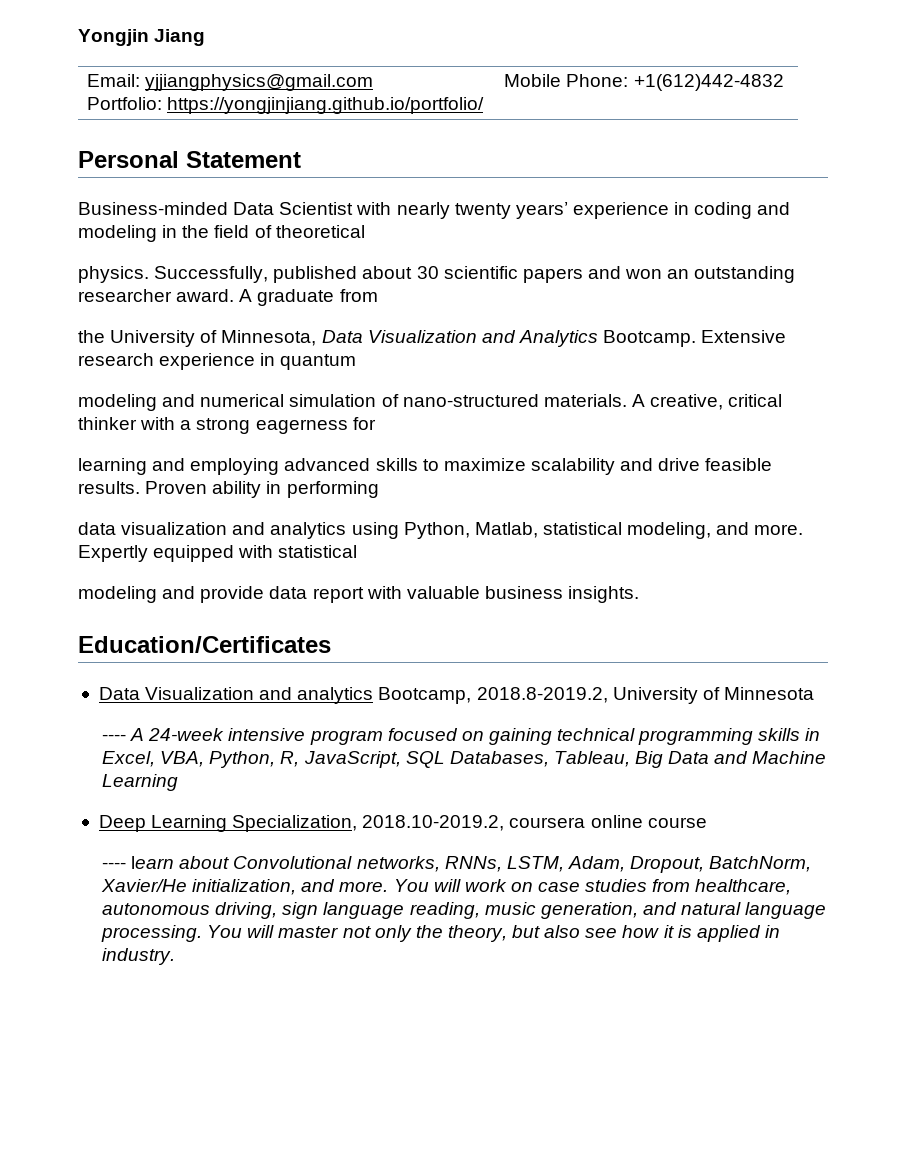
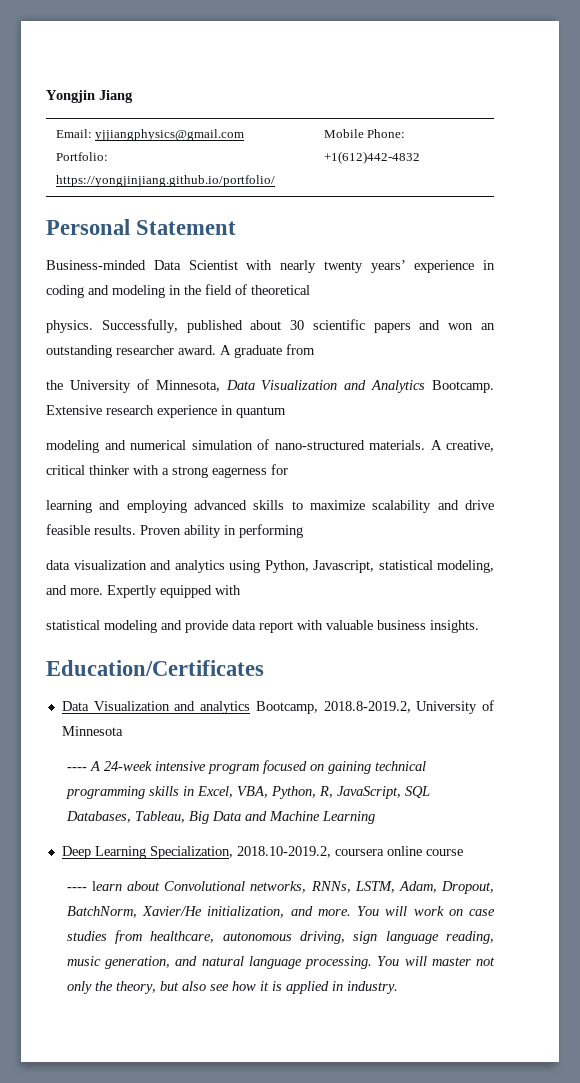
- data visualization and analytics using Python, Matlab, statistical modeling, and more.
+ data visualization and analytics using Python, Javascript, statistical modeling, and more.
- Expertly equipped with statistical
- modeling and provide data report with valuable business insights.
+ Expertly equipped with
+ statistical modeling and provide data report with valuable business insights.

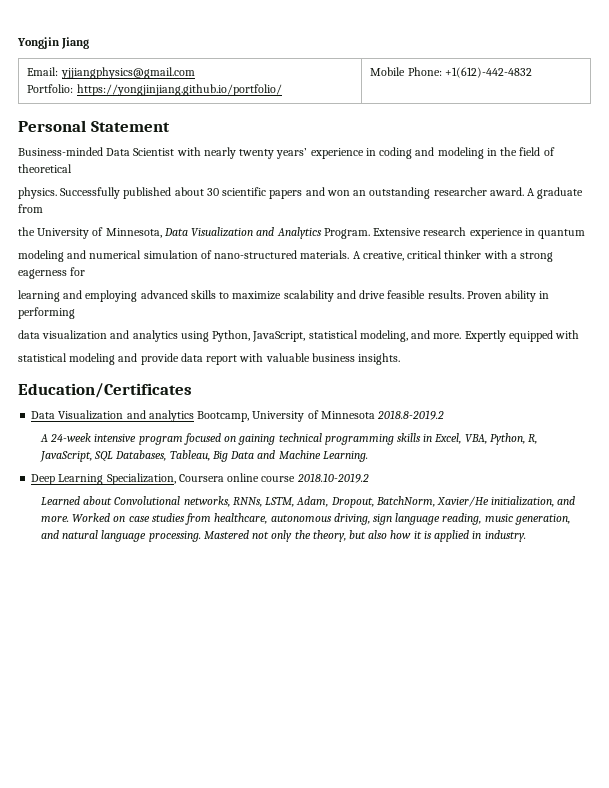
  Email: yjjiangphysics@gmail.com
- Portfolio: https://yongjinjiang.github.io/portfolio/ | Mobile Phone: +1(612)442-4832
+ Portfolio: https://yongjinjiang.github.io/portfolio/ | Mobile Phone: +1(612)-442-4832
- Successfully, published about 30 scientific papers and won an outstanding researcher award.
+ Successfully published about 30 scientific papers and won an outstanding researcher award.
- the University of Minnesota, Data Visualization and Analytics Bootcamp.
+ the University of Minnesota, Data Visualization and Analytics Program.
- data visualization and analytics using Python, Javascript, statistical modeling, and more.
+ data visualization and analytics using Python, JavaScript, statistical modeling, and more.
- Data Visualization and analytics Bootcamp, 2018.8-2019.2, University of Minnesota
- ---- A 24-week intensive program focused on gaining technical programming skills in Excel, VBA, Python, R, JavaScript, SQL Databases, Tableau, Big Data and Machine Learning
+ Data Visualization and analytics Bootcamp, University of Minnesota 2018.8-2019.2
+ A 24-week intensive program focused on gaining technical programming skills in Excel, VBA, Python, R, JavaScript, SQL Databases, Tableau, Big Data and Machine Learning.
- Deep Learning Specialization, 2018.10-2019.2, coursera online course
- ---- learn about Convolutional networks, RNNs, LSTM, Adam, Dropout, BatchNorm, Xavier/He initialization, and more.
+ Deep Learning Specialization, Coursera online course 2018.10-2019.2
+ Learned about Convolutional networks, RNNs, LSTM, Adam, Dropout, BatchNorm, Xavier/He initialization, and more.
- You will work on case studies from healthcare, autonomous driving, sign language reading, music generation, and natural language processing.
+ Worked on case studies from healthcare, autonomous driving, sign language reading, music generation, and natural language processing.
- You will master not only the theory, but also see how it is applied in industry.
+ Mastered not only the theory, but also how it is applied in industry.

